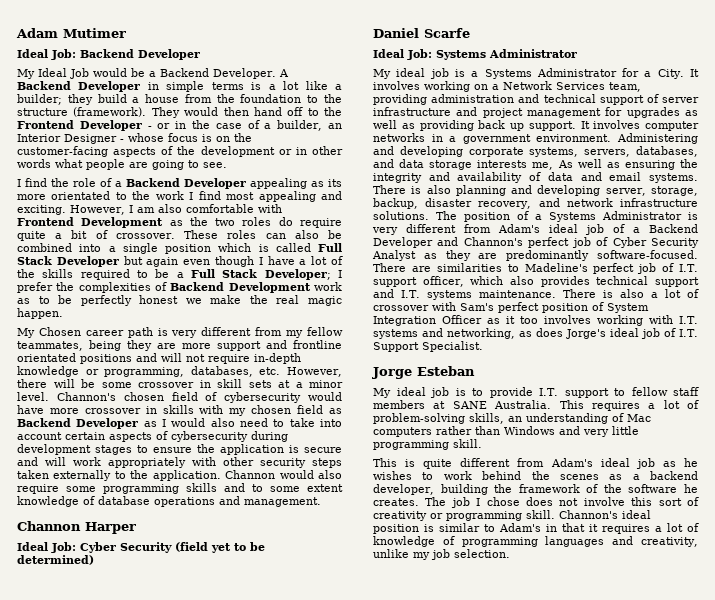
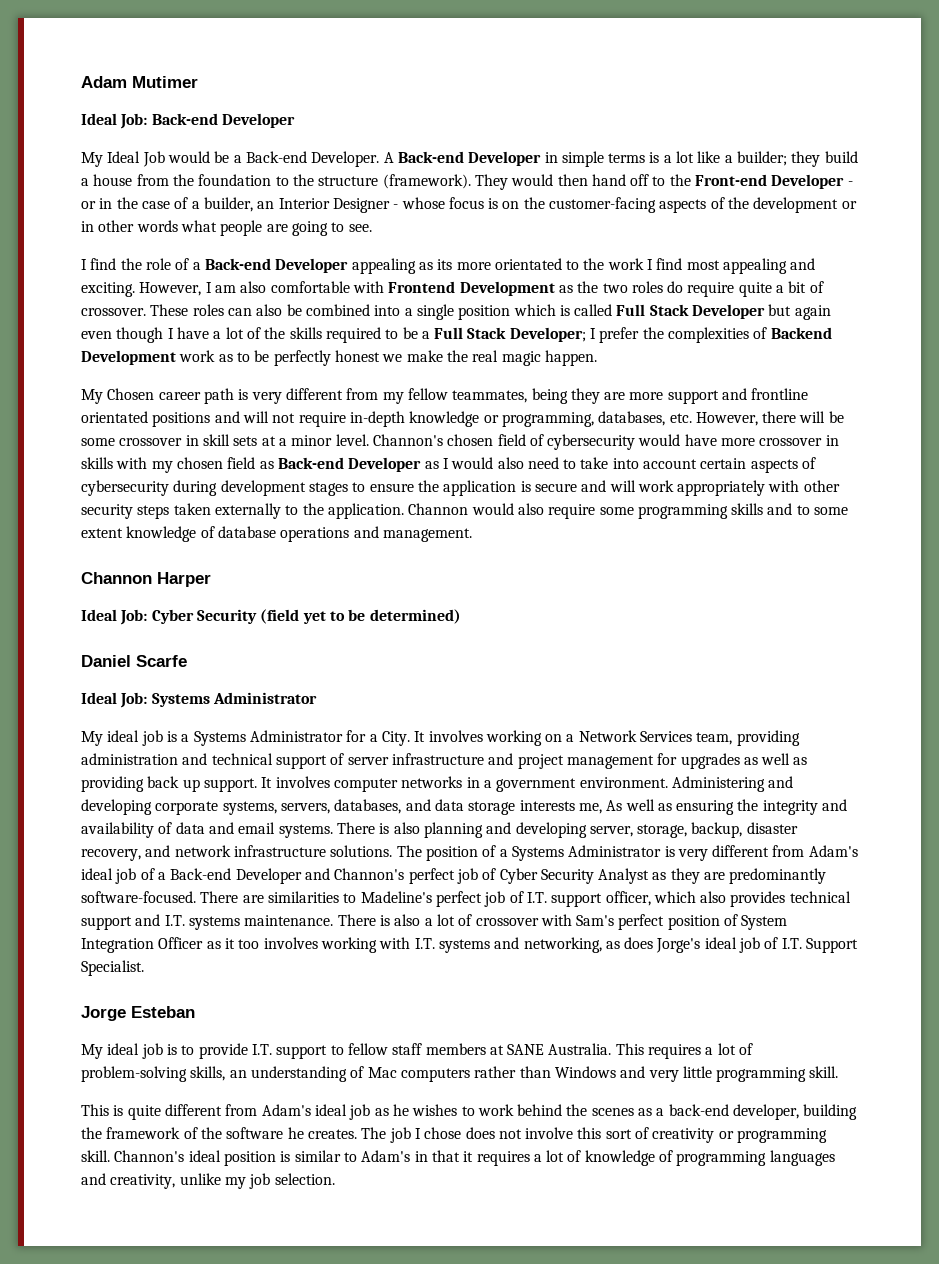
- Ideal Job: Backend Developer
+ Ideal Job: Back-end Developer
- My Ideal Job would be a Backend Developer.
+ My Ideal Job would be a Back-end Developer.
- A Backend Developer in simple terms is a lot like a builder; they build a house from the foundation to the structure (framework).
+ A Back-end Developer in simple terms is a lot like a builder; they build a house from the foundation to the structure (framework).
- They would then hand off to the Frontend Developer - or in the case of a builder, an Interior Designer - whose focus is on the customer-facing aspects of the development or in other words what people are going to see.
+ They would then hand off to the Front-end Developer - or in the case of a builder, an Interior Designer - whose focus is on the customer-facing aspects of the development or in other words what people are going to see.
- I find the role of a Backend Developer appealing as its more orientated to the work I find most appealing and exciting.
+ I find the role of a Back-end Developer appealing as its more orientated to the work I find most appealing and exciting.
- Channon's chosen field of cybersecurity would have more crossover in skills with my chosen field as Backend Developer as I would also need to take into account certain aspects of cybersecurity during development stages to ensure the application is secure and will work appropriately with other security steps taken externally to the application.
+ Channon's chosen field of cybersecurity would have more crossover in skills with my chosen field as Back-end Developer as I would also need to take into account certain aspects of cybersecurity during development stages to ensure the application is secure and will work appropriately with other security steps taken externally to the application.
- The position of a Systems Administrator is very different from Adam's ideal job of a Backend Developer and Channon's perfect job of Cyber Security Analyst as they are predominantly software-focused.
+ The position of a Systems Administrator is very different from Adam's ideal job of a Back-end Developer and Channon's perfect job of Cyber Security Analyst as they are predominantly software-focused.
- This is quite different from Adam's ideal job as he wishes to work behind the scenes as a backend developer, building the framework of the software he creates.
+ This is quite different from Adam's ideal job as he wishes to work behind the scenes as a back-end developer, building the framework of the software he creates.

